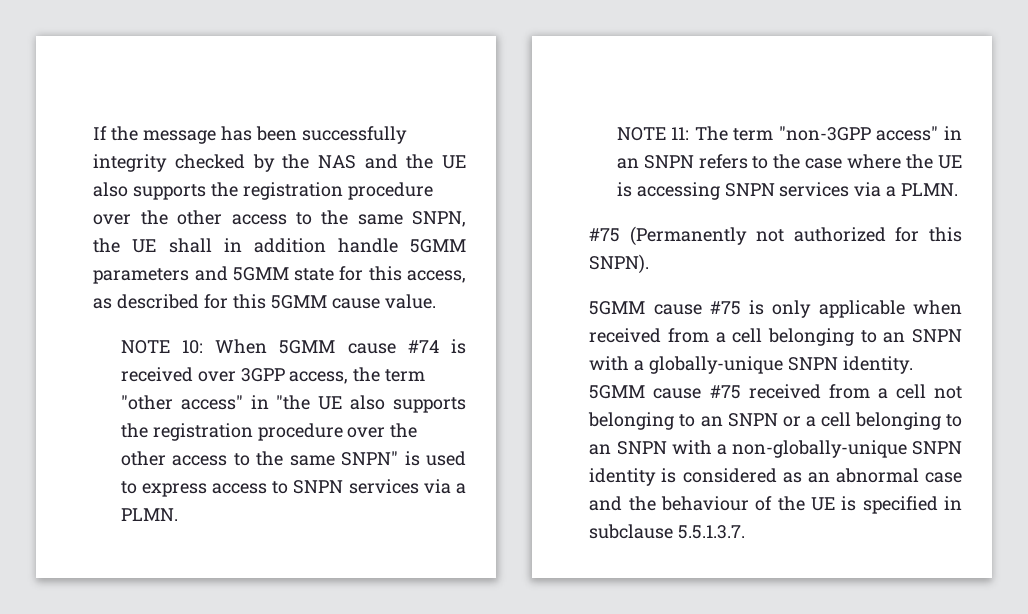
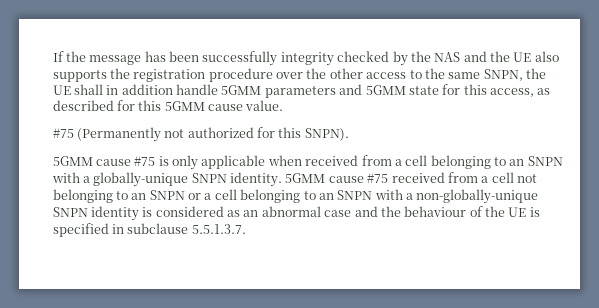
- NOTE 10: When 5GMM cause #74 is received over 3GPP access, the term "other access" in "the UE also supports the registration procedure over the other access to the same SNPN" is used to express access to SNPN services via a PLMN.
- NOTE 11: The term "non-3GPP access" in an SNPN refers to the case where the UE is accessing SNPN services via a PLMN.

